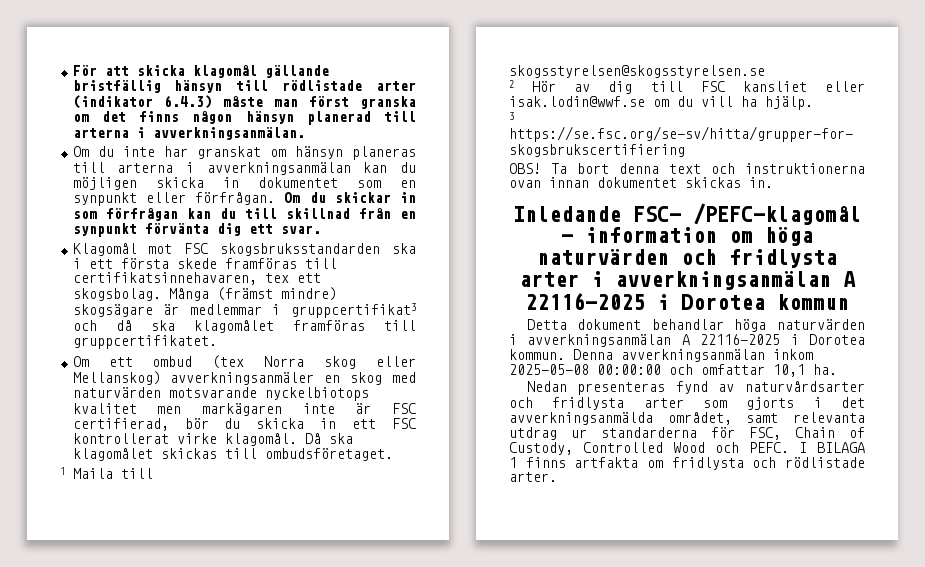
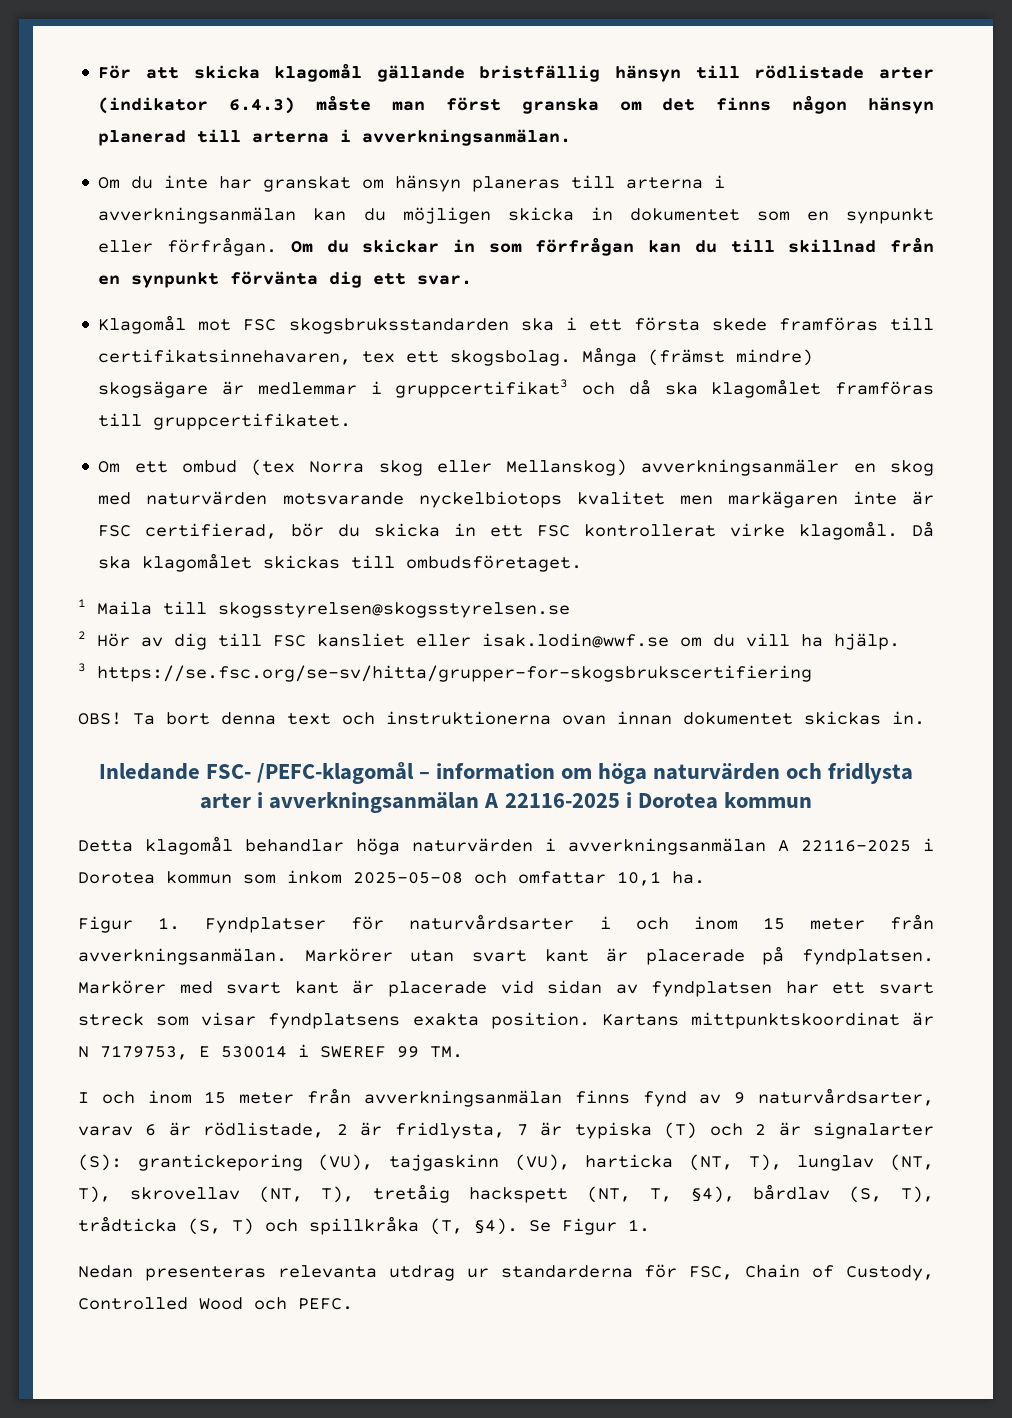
- Detta dokument behandlar höga naturvärden i avverkningsanmälan A 22116-2025 i Dorotea kommun. Denna avverkningsanmälan inkom 2025-05-08 00:00:00 och omfattar 10,1 ha.
+ Detta klagomål behandlar höga naturvärden i avverkningsanmälan A 22116-2025 i Dorotea kommun som inkom 2025-05-08 och omfattar 10,1 ha.
- Nedan presenteras fynd av naturvårdsarter och fridlysta arter som gjorts i det avverkningsanmälda området, samt relevanta utdrag ur standarderna för FSC, Chain of Custody, Controlled Wood och PEFC. I BILAGA 1 finns artfakta om fridlysta och rödlistade arter.
+ Figur 1. Fyndplatser för naturvårdsarter i och inom 15 meter från avverkningsanmälan. Markörer utan svart kant är placerade på fyndplatsen. Markörer med svart kant är placerade vid sidan av fyndplatsen har ett svart streck som visar fyndplatsens exakta position. Kartans mittpunktskoordinat är N 7179753, E 530014 i SWEREF 99 TM.
+ I och inom 15 meter från avverkningsanmälan finns fynd av 9 naturvårdsarter, varav 6 är rödlistade, 2 är fridlysta, 7 är typiska (T) och 2 är signalarter (S): grantickeporing (VU), tajgaskinn (VU), harticka (NT, T), lunglav (NT, T), skrovellav (NT, T), tretåig hackspett (NT, T, §4), bårdlav (S, T), trådticka (S, T) och spillkråka (T, §4). Se Figur 1.
+ Nedan presenteras relevanta utdrag ur standarderna för FSC, Chain of Custody, Controlled Wood och PEFC.

